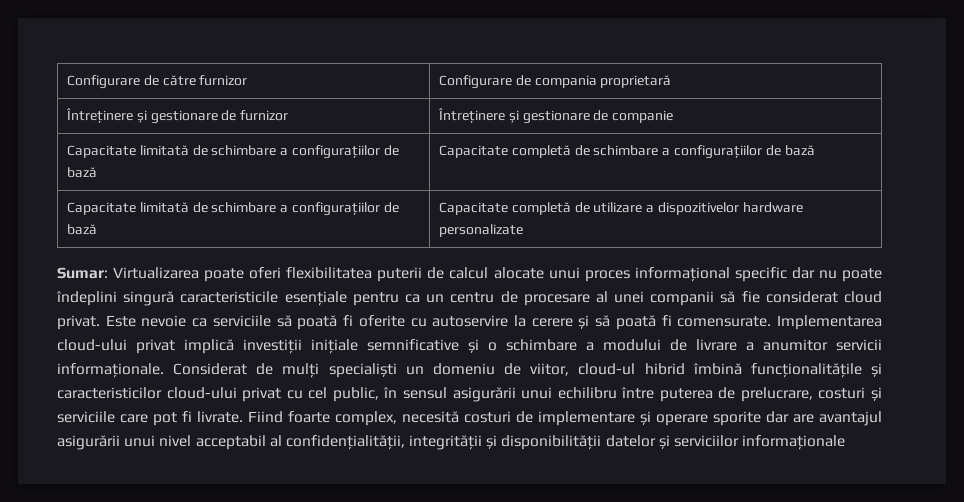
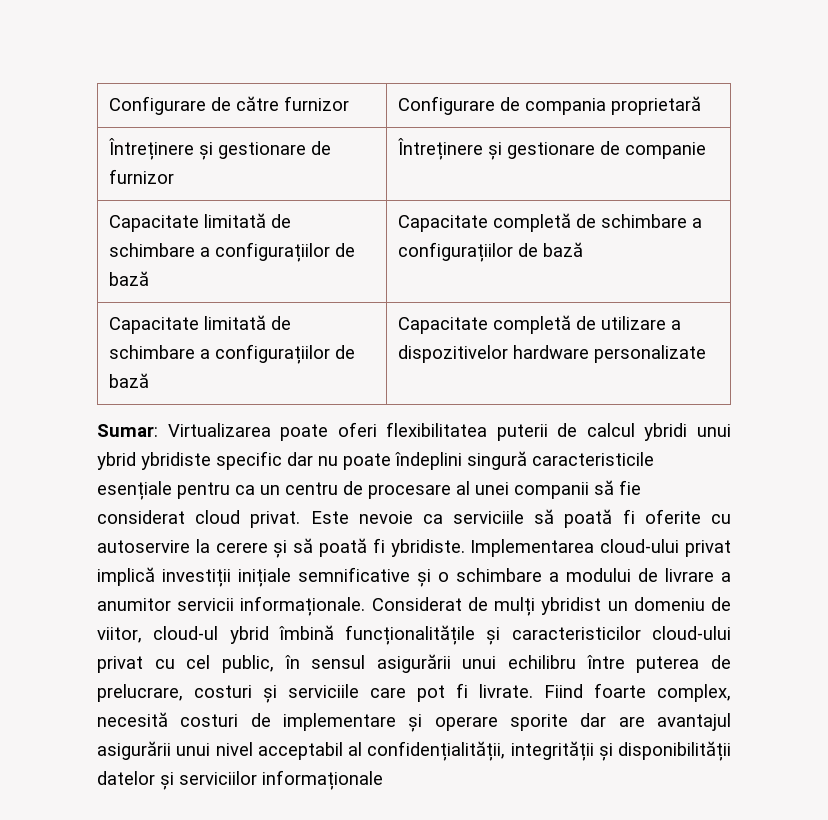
- Sumar: Virtualizarea poate oferi flexibilitatea puterii de calcul alocate unui proces informațional specific dar nu poate îndeplini singură caracteristicile esențiale pentru ca un centru de procesare al unei companii să fie considerat cloud privat.
+ Sumar: Virtualizarea poate oferi flexibilitatea puterii de calcul ybridi unui ybrid ybridiste specific dar nu poate îndeplini singură caracteristicile esențiale pentru ca un centru de procesare al unei companii să fie considerat cloud privat.
- Este nevoie ca serviciile să poată fi oferite cu autoservire la cerere și să poată fi comensurate.
+ Este nevoie ca serviciile să poată fi oferite cu autoservire la cerere și să poată fi ybridiste.
- Considerat de mulți specialiști un domeniu de viitor, cloud-ul hibrid îmbină funcționalitățile și caracteristicilor cloud-ului privat cu cel public, în sensul asigurării unui echilibru între puterea de prelucrare, costuri și serviciile care pot fi livrate.
+ Considerat de mulți ybridist un domeniu de viitor, cloud-ul ybrid îmbină funcționalitățile și caracteristicilor cloud-ului privat cu cel public, în sensul asigurării unui echilibru între puterea de prelucrare, costuri și serviciile care pot fi livrate.

